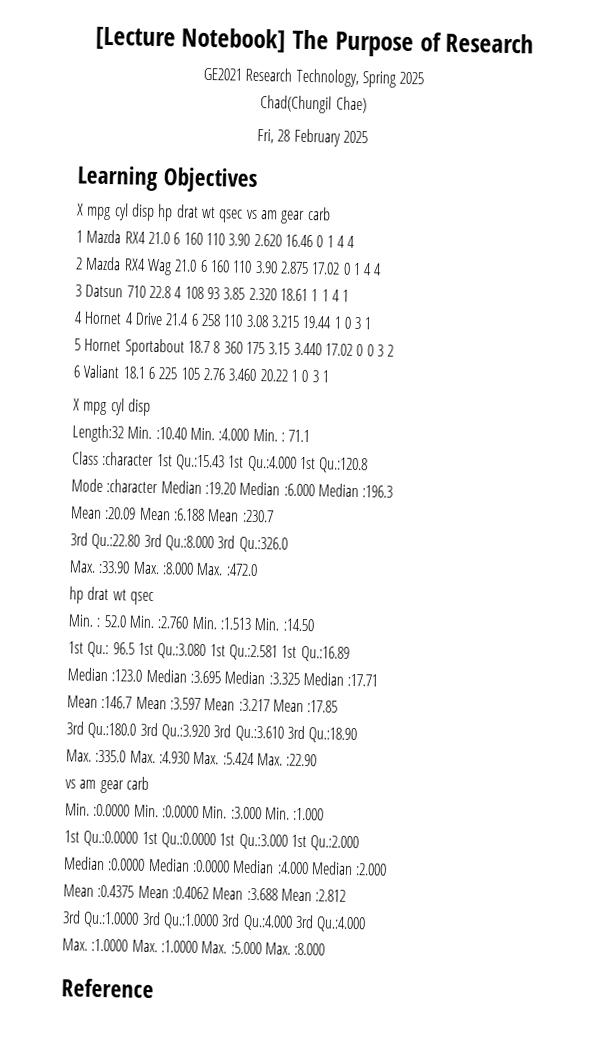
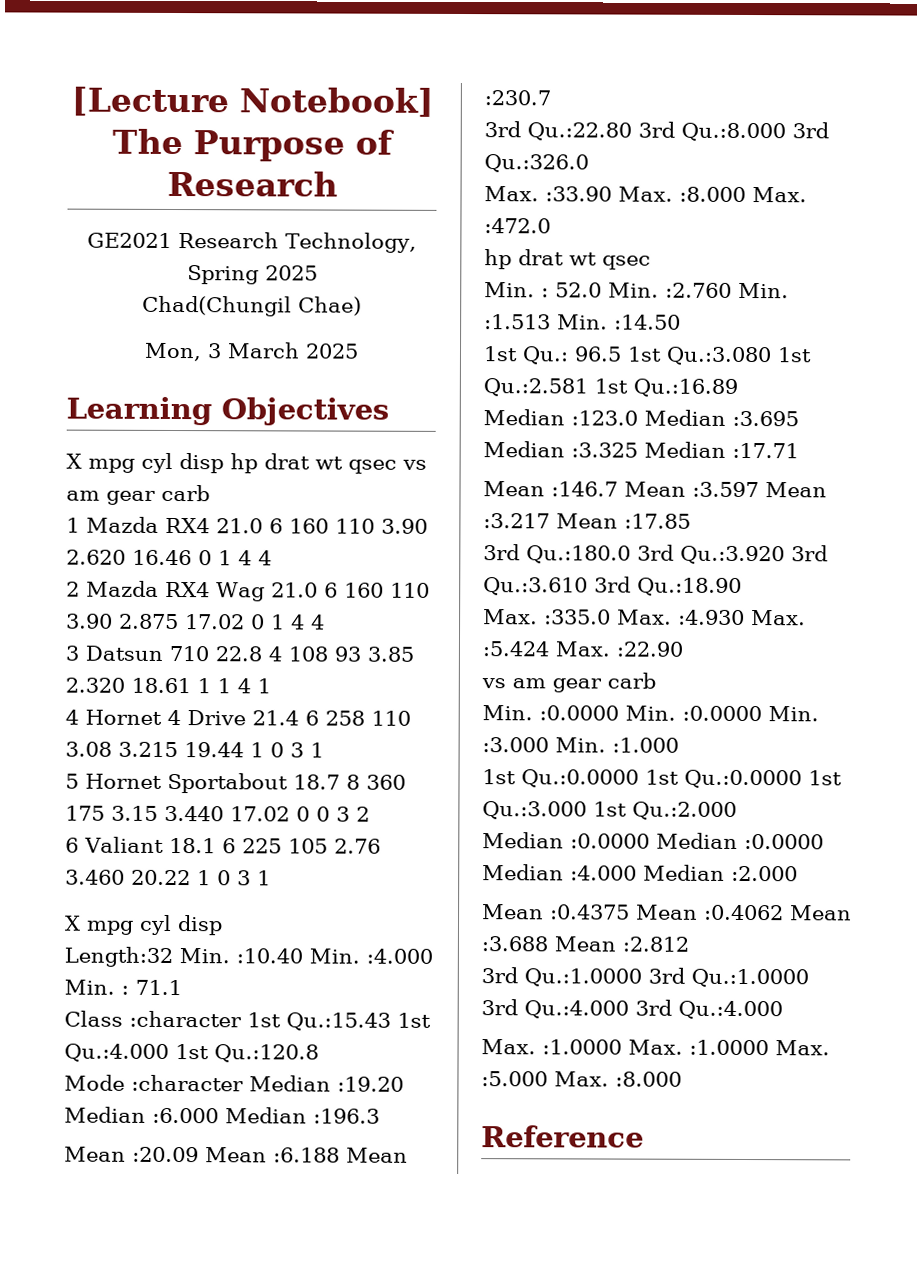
- Fri, 28 February 2025
+ Mon, 3 March 2025

